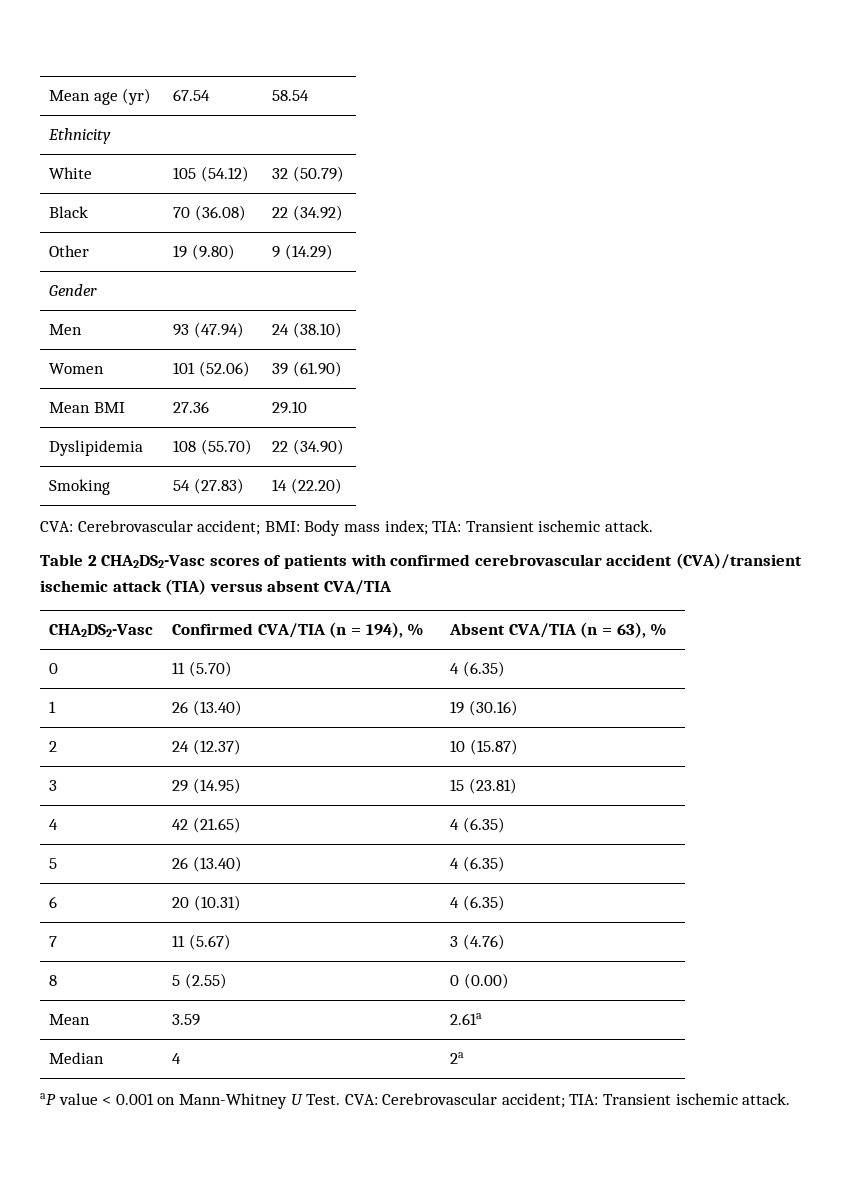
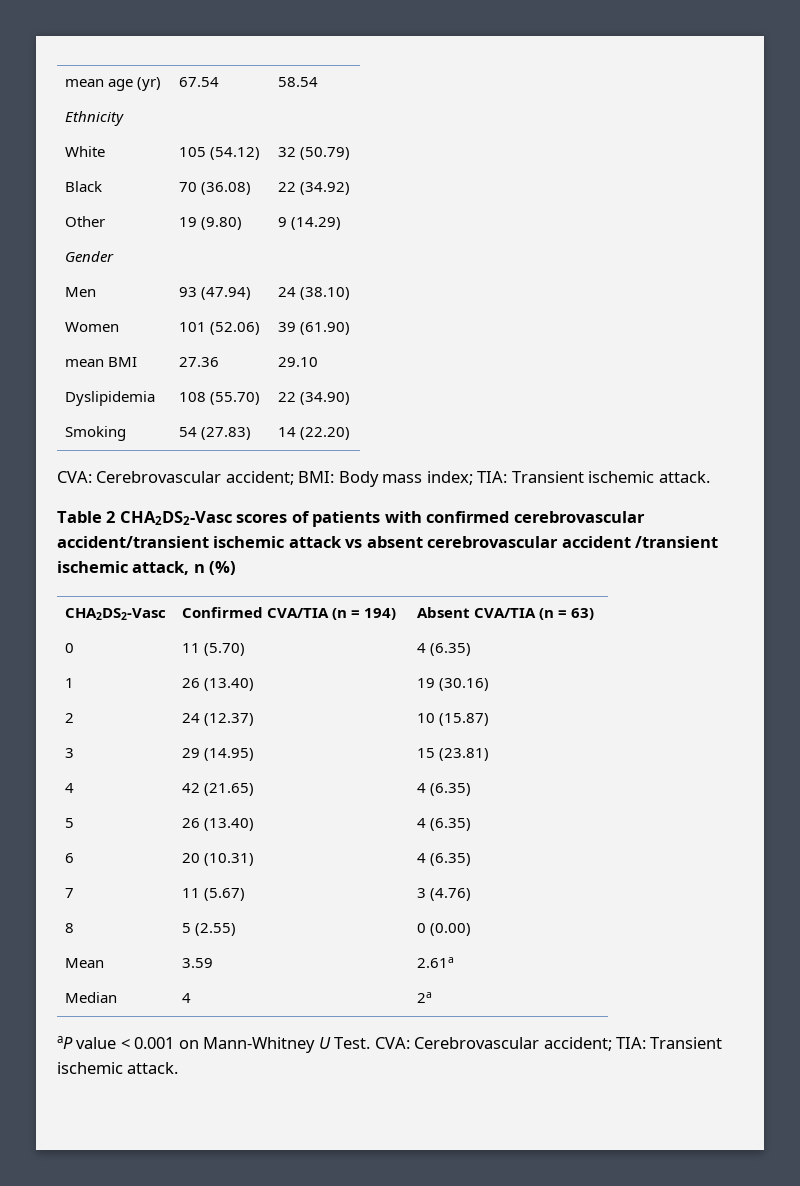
- Mean age (yr) | 67.54 | 58.54
+ mean age (yr) | 67.54 | 58.54
- Mean BMI | 27.36 | 29.10
+ mean BMI | 27.36 | 29.10
- Table 2 CHA2DS2-Vasc scores of patients with confirmed cerebrovascular accident (CVA)/transient ischemic attack (TIA) versus absent CVA/TIA
+ Table 2 CHA2DS2-Vasc scores of patients with confirmed cerebrovascular accident/transient ischemic attack vs absent cerebrovascular accident /transient ischemic attack, n (%)
- CHA2DS2-Vasc | Confirmed CVA/TIA (n = 194), % | Absent CVA/TIA (n = 63), %
+ CHA2DS2-Vasc | Confirmed CVA/TIA (n = 194) | Absent CVA/TIA (n = 63)

